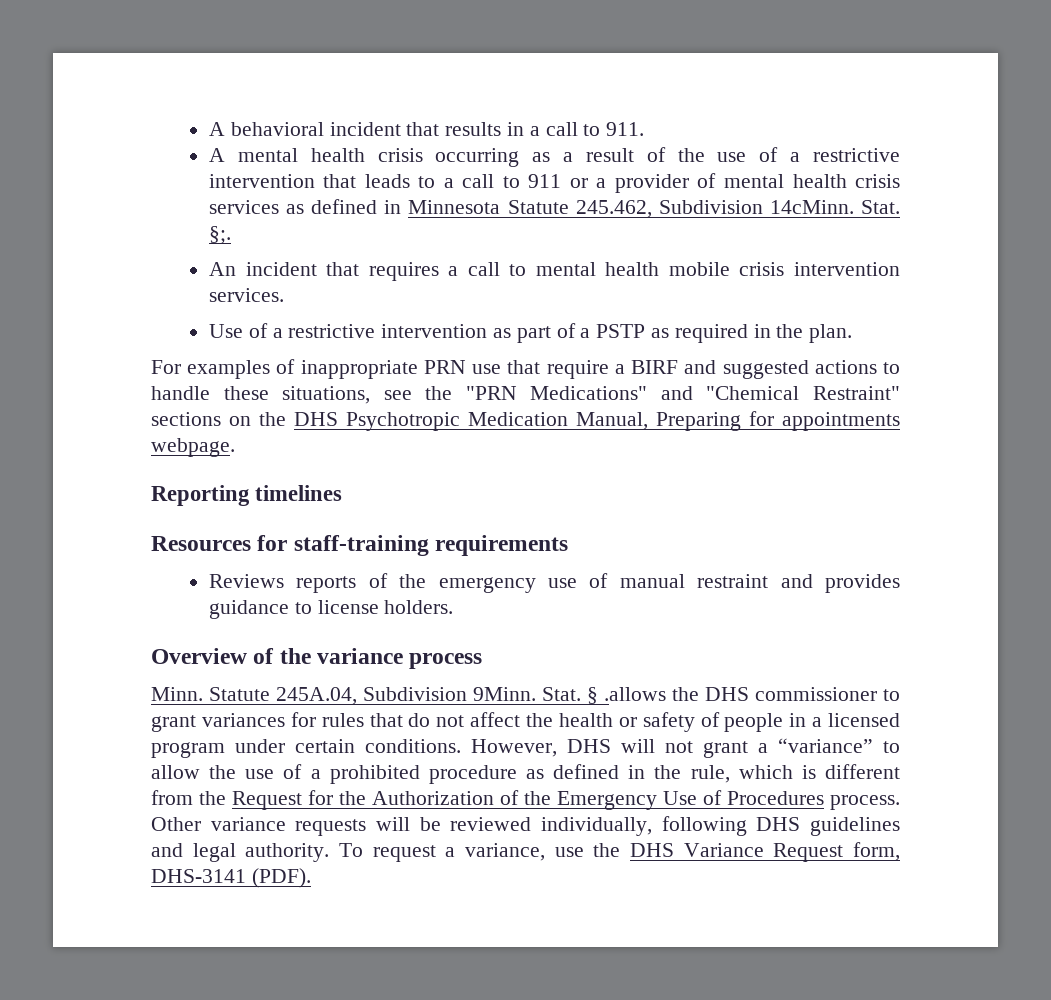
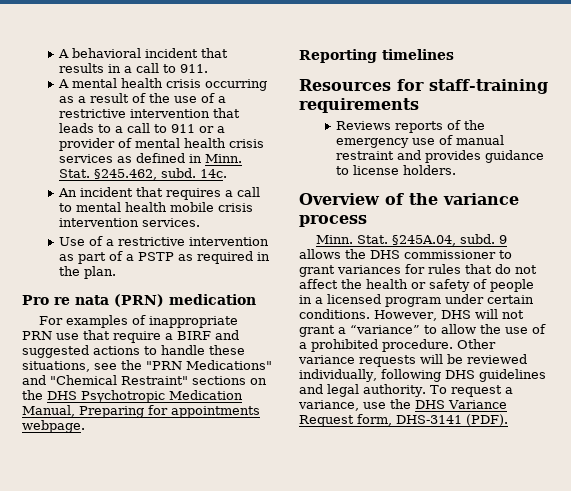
- A mental health crisis occurring as a result of the use of a restrictive intervention that leads to a call to 911 or a provider of mental health crisis services as defined in Minnesota Statute 245.462, Subdivision 14cMinn. Stat. §;.
+ A mental health crisis occurring as a result of the use of a restrictive intervention that leads to a call to 911 or a provider of mental health crisis services as defined in Minn. Stat. §245.462, subd. 14c.
+ Pro re nata (PRN) medication
- Statute 245A.04, Subdivision 9Minn. Stat. § .allows the DHS commissioner to grant variances for rules that do not affect the health or safety of people in a licensed program under certain conditions.
+ Stat. §245A.04, subd. 9 allows the DHS commissioner to grant variances for rules that do not affect the health or safety of people in a licensed program under certain conditions.
- However, DHS will not grant a “variance” to allow the use of a prohibited procedure as defined in the rule, which is different from the Request for the Authorization of the Emergency Use of Procedures process.
+ However, DHS will not grant a “variance” to allow the use of a prohibited procedure.

